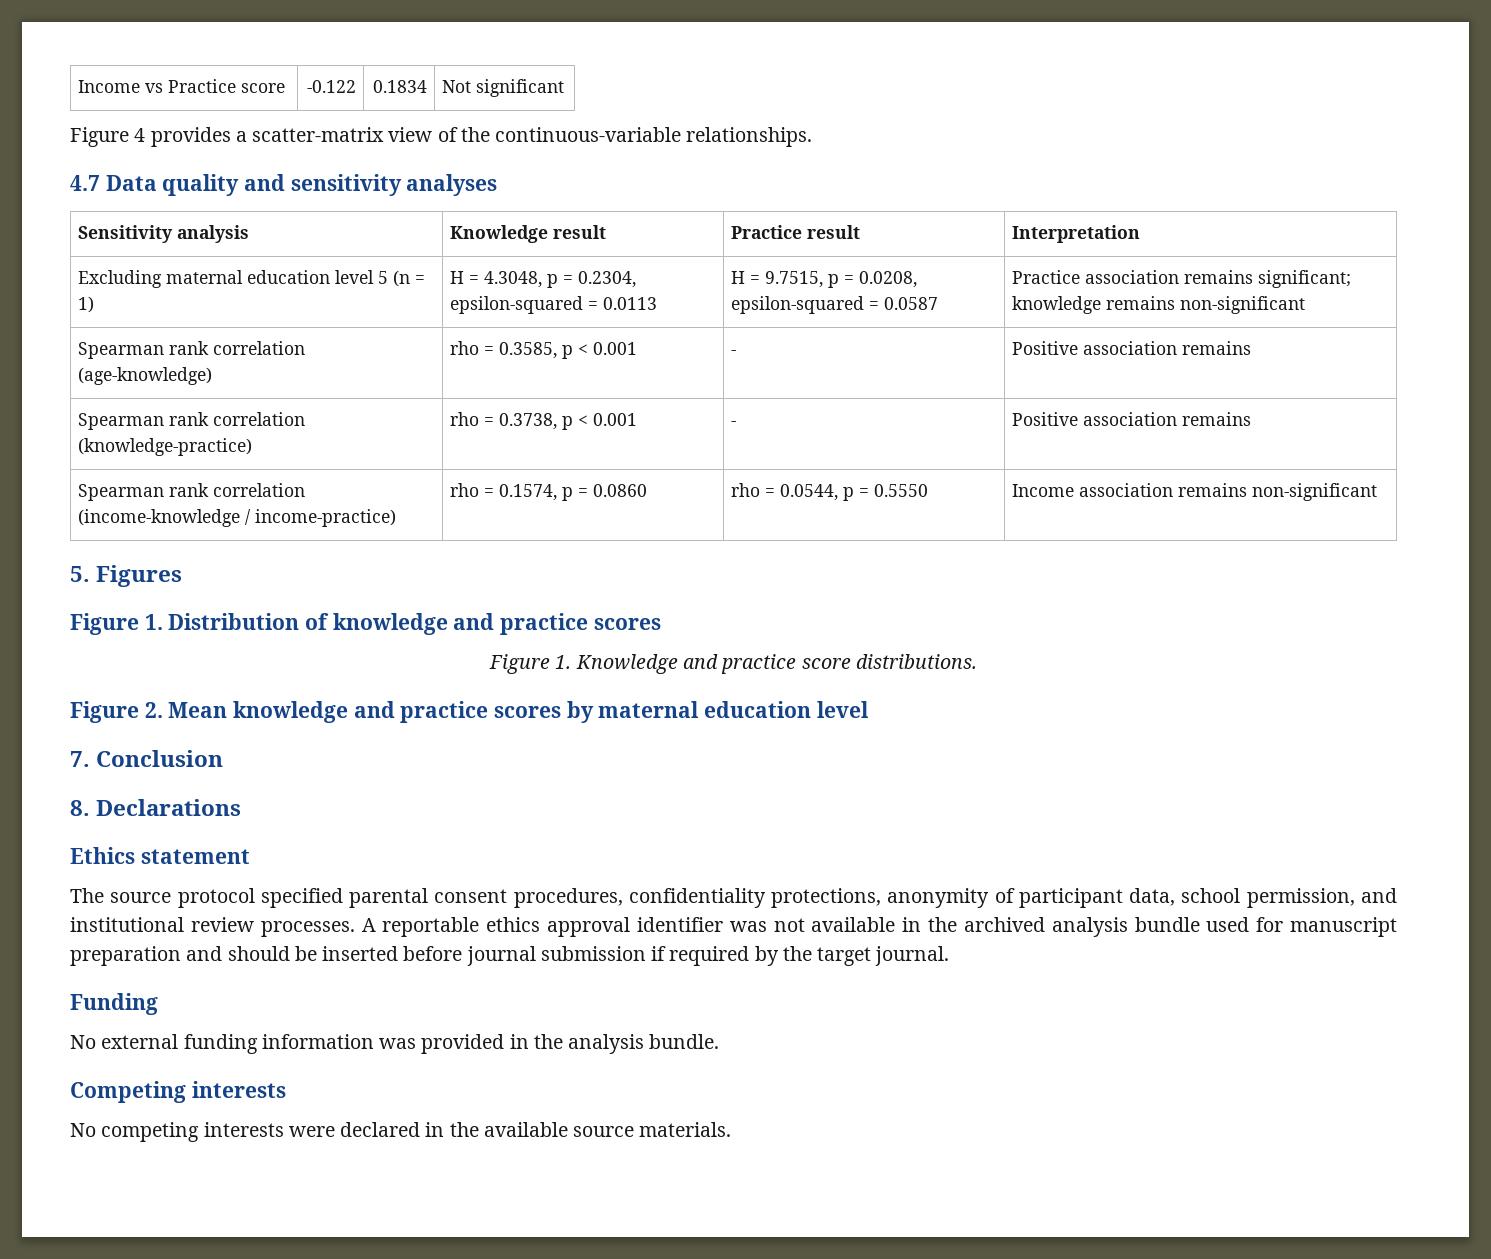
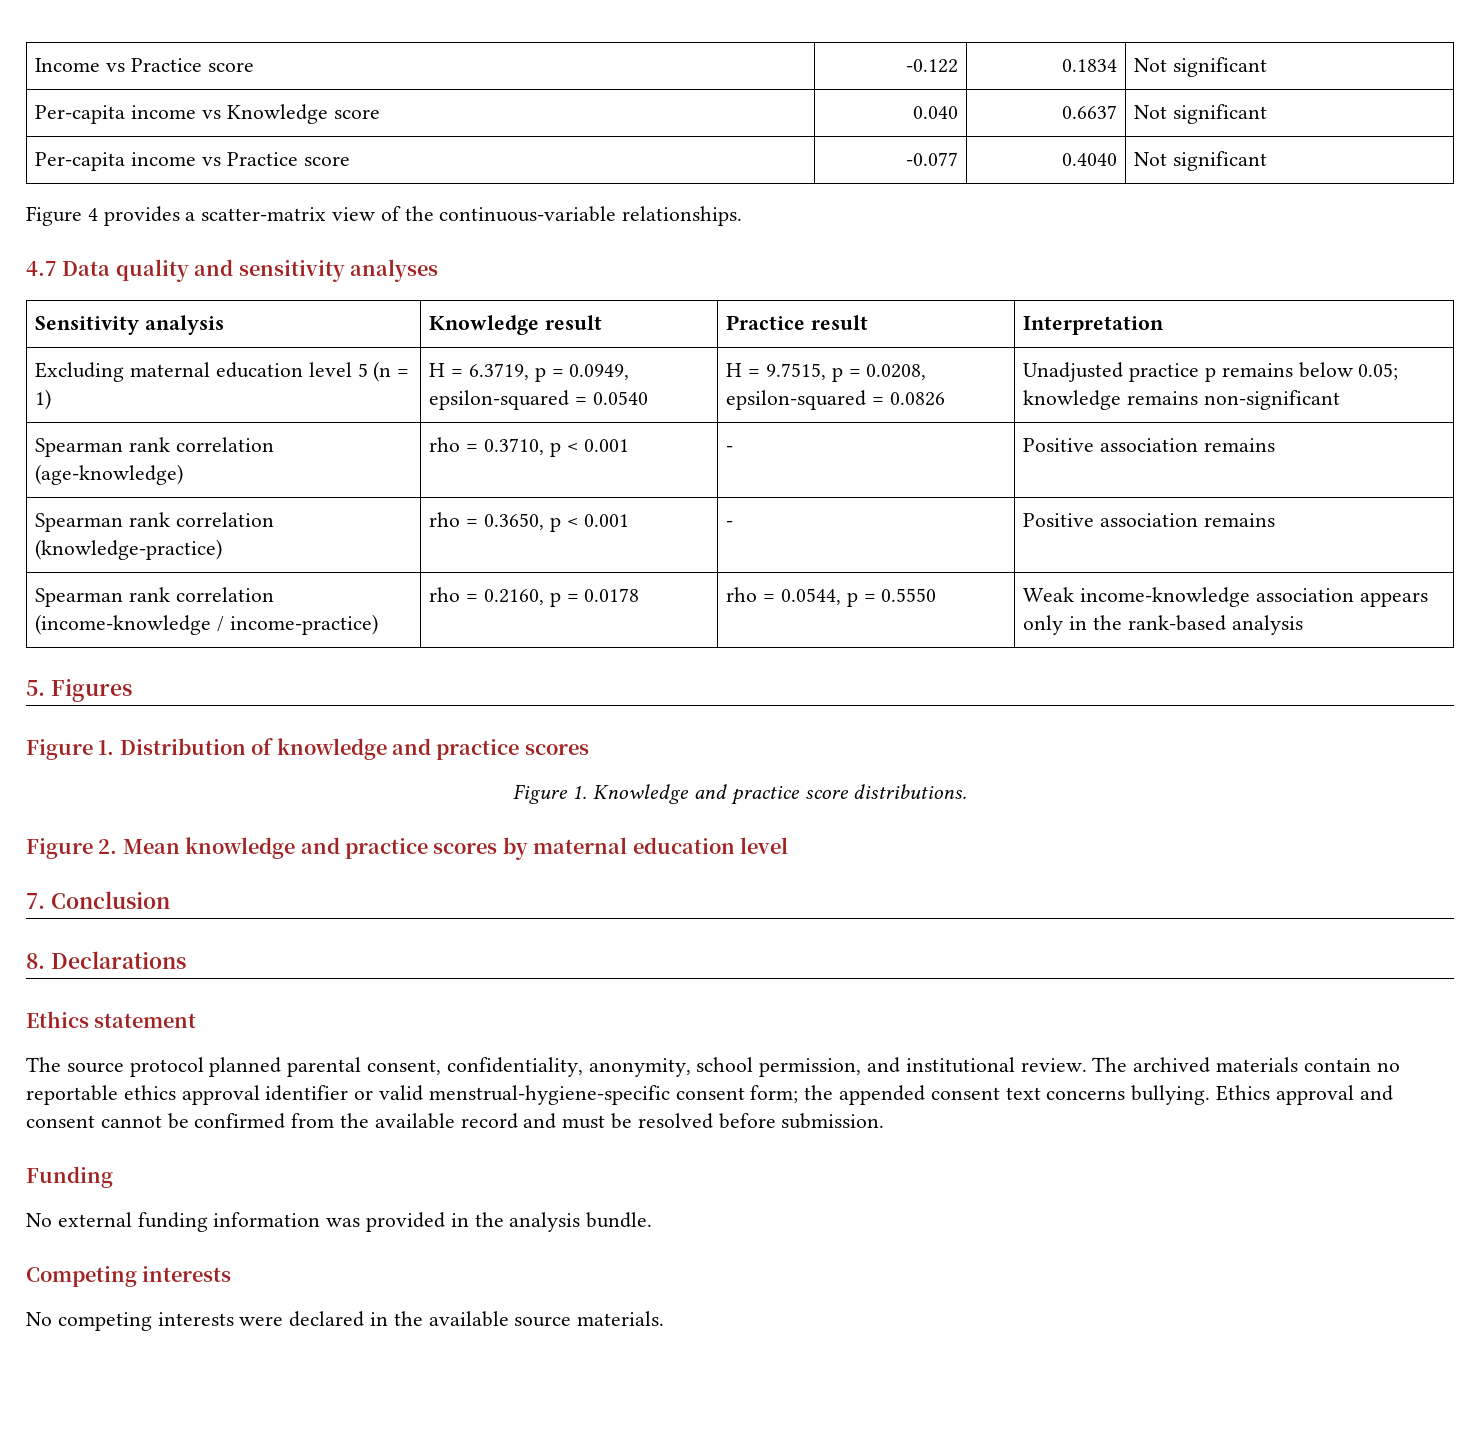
+ Per-capita income vs Knowledge score | 0.040 | 0.6637 | Not significant
+ Per-capita income vs Practice score | -0.077 | 0.4040 | Not significant
- Excluding maternal education level 5 (n = 1) | H = 4.3048, p = 0.2304, epsilon-squared = 0.0113 | H = 9.7515, p = 0.0208, epsilon-squared = 0.0587 | Practice association remains significant; knowledge remains non-significant
+ Excluding maternal education level 5 (n = 1) | H = 6.3719, p = 0.0949, epsilon-squared = 0.0540 | H = 9.7515, p = 0.0208, epsilon-squared = 0.0826 | Unadjusted practice p remains below 0.05; knowledge remains non-significant
- Spearman rank correlation (age-knowledge) | rho = 0.3585, p < 0.001 | - | Positive association remains
+ Spearman rank correlation (age-knowledge) | rho = 0.3710, p < 0.001 | - | Positive association remains
- Spearman rank correlation (knowledge-practice) | rho = 0.3738, p < 0.001 | - | Positive association remains
+ Spearman rank correlation (knowledge-practice) | rho = 0.3650, p < 0.001 | - | Positive association remains
- Spearman rank correlation (income-knowledge / income-practice) | rho = 0.1574, p = 0.0860 | rho = 0.0544, p = 0.5550 | Income association remains non-significant
+ Spearman rank correlation (income-knowledge / income-practice) | rho = 0.2160, p = 0.0178 | rho = 0.0544, p = 0.5550 | Weak income-knowledge association appears only in the rank-based analysis
- The source protocol specified parental consent procedures, confidentiality protections, anonymity of participant data, school permission, and institutional review processes. A reportable ethics approval identifier was not available in the archived analysis bundle used for manuscript preparation and should be inserted before journal submission if required by the target journal.
+ The source protocol planned parental consent, confidentiality, anonymity, school permission, and institutional review. The archived materials contain no reportable ethics approval identifier or valid menstrual-hygiene-specific consent form; the appended consent text concerns bullying. Ethics approval and consent cannot be confirmed from the available record and must be resolved before submission.

